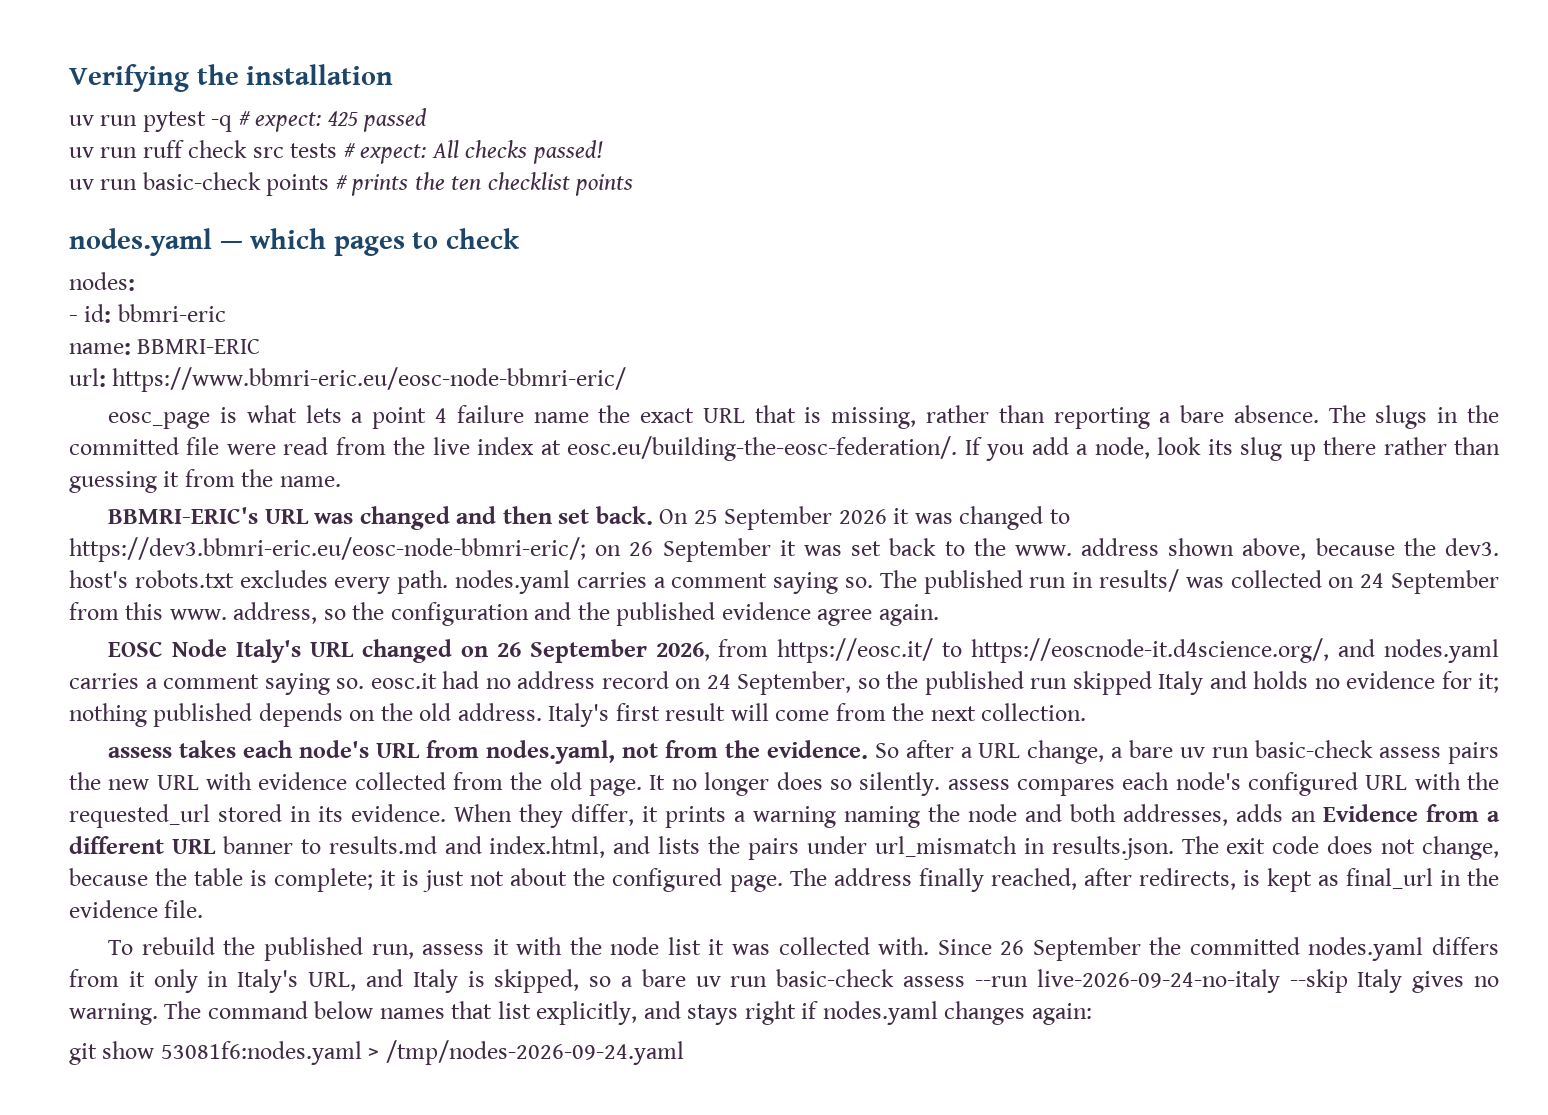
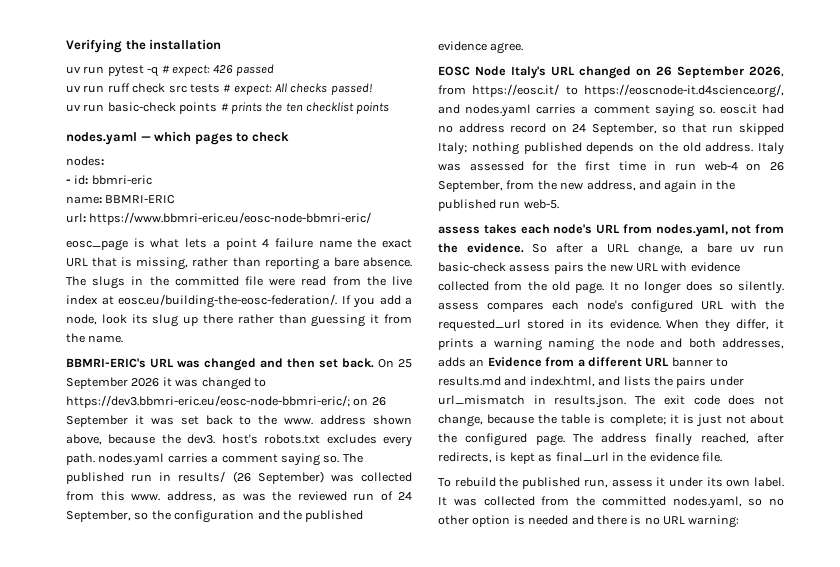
- uv run pytest -q # expect: 425 passed
+ uv run pytest -q # expect: 426 passed
- The published run in results/ was collected on 24 September from this www. address, so the configuration and the published evidence agree again.
+ The published run in results/ (26 September) was collected from this www. address, as was the reviewed run of 24 September, so the configuration and the published evidence agree.
- EOSC Node Italy's URL changed on 26 September 2026, from https://eosc.it/ to https://eoscnode-it.d4science.org/, and nodes.yaml carries a comment saying so. eosc.it had no address record on 24 September, so the published run skipped Italy and holds no evidence for it; nothing published depends on the old address.
+ EOSC Node Italy's URL changed on 26 September 2026, from https://eosc.it/ to https://eoscnode-it.d4science.org/, and nodes.yaml carries a comment saying so. eosc.it had no address record on 24 September, so that run skipped Italy; nothing published depends on the old address.
- Italy's first result will come from the next collection.
+ Italy was assessed for the first time in run web-4 on 26 September, from the new address, and again in the published run web-5.
- To rebuild the published run, assess it with the node list it was collected with. Since 26 September the committed nodes.yaml differs from it only in Italy's URL, and Italy is skipped, so a bare uv run basic-check assess --run live-2026-09-24-no-italy --skip Italy gives no warning. The command below names that list explicitly, and stays right if nodes.yaml changes again:
- git show 53081f6:nodes.yaml > /tmp/nodes-2026-09-24.yaml
+ To rebuild the published run, assess it under its own label. It was collected from the committed nodes.yaml, so no other option is needed and there is no URL warning:

